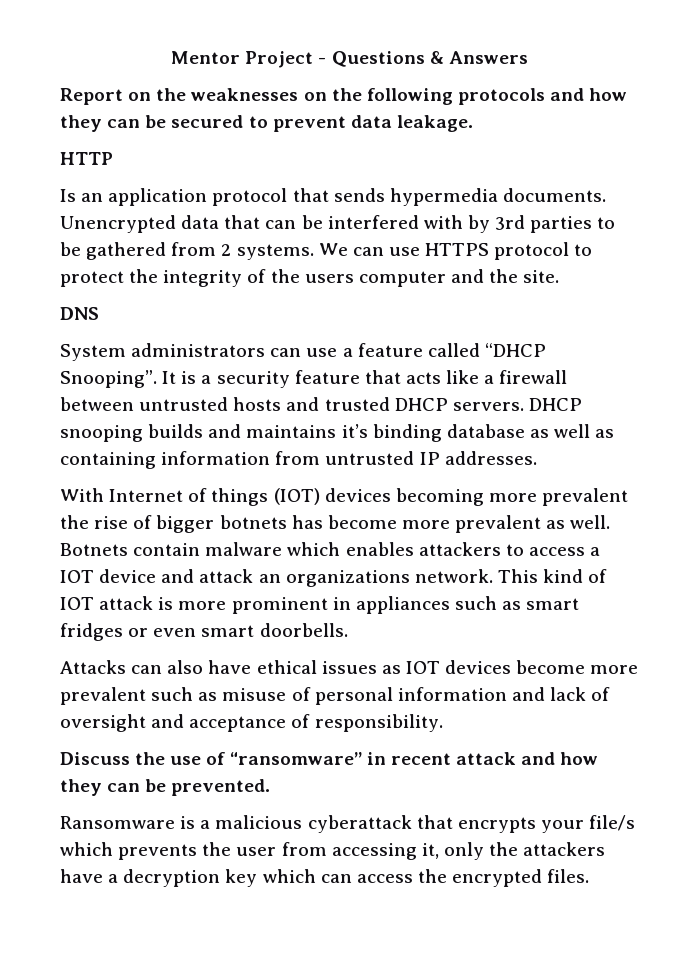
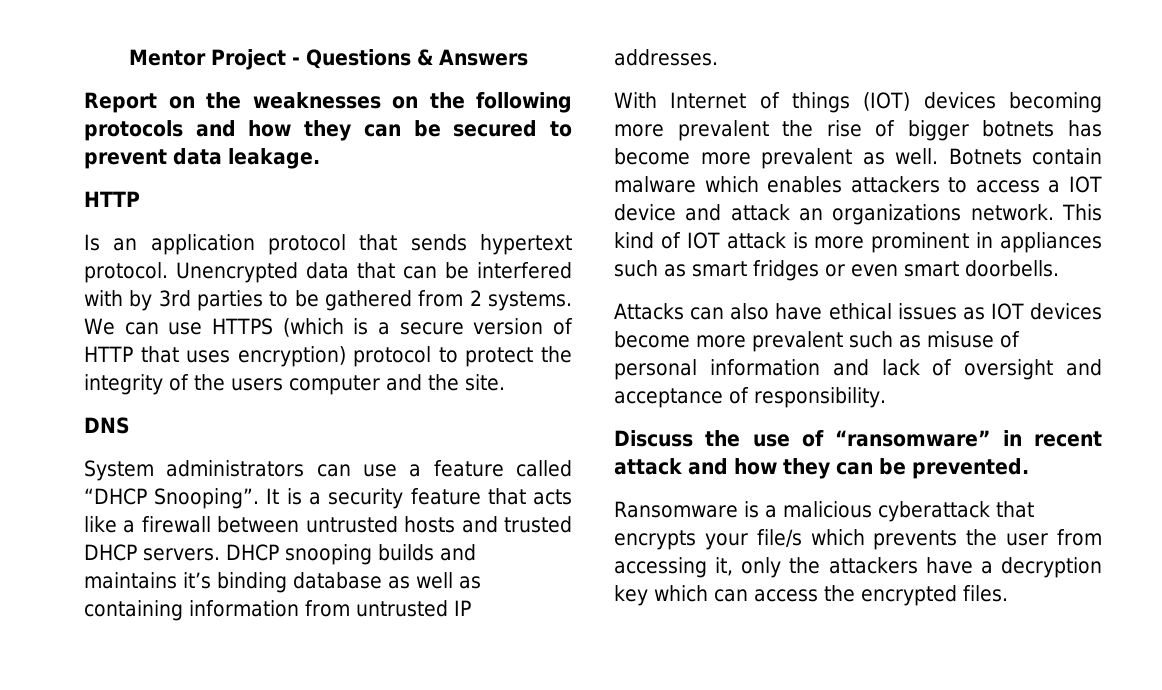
- Is an application protocol that sends hypermedia documents.
+ Is an application protocol that sends hypertext protocol.
- We can use HTTPS protocol to protect the integrity of the users computer and the site.
+ We can use HTTPS (which is a secure version of HTTP that uses encryption) protocol to protect the integrity of the users computer and the site.

